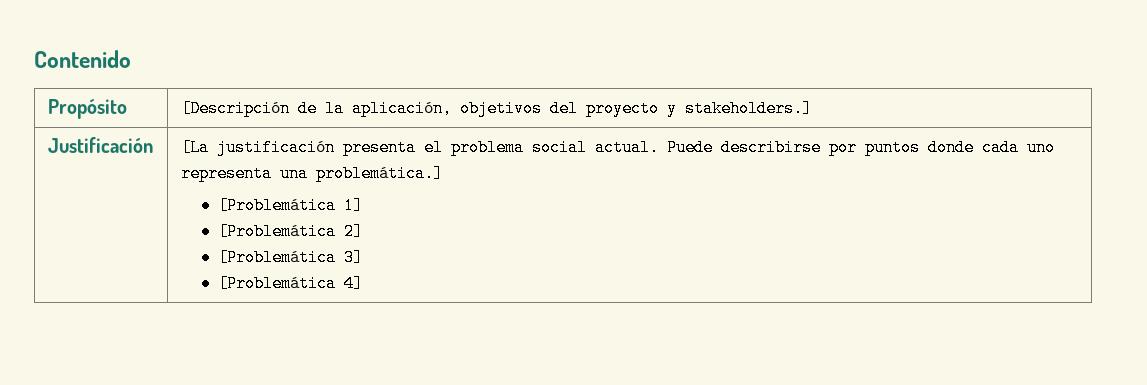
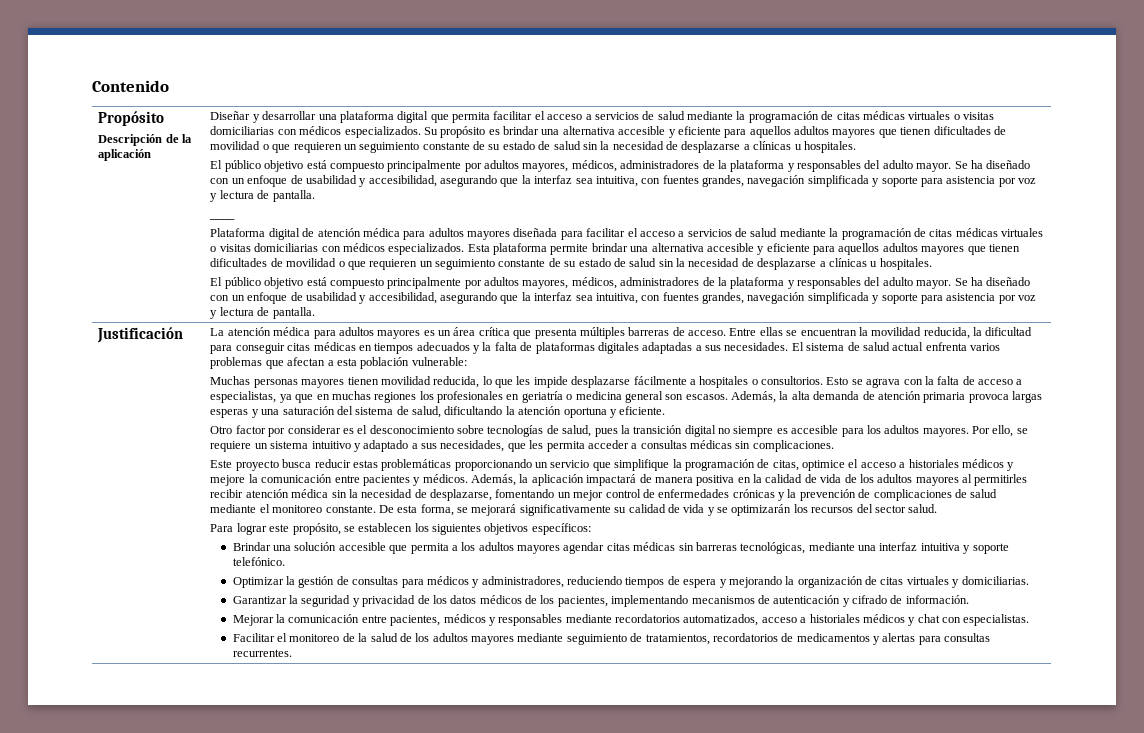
- [Descripción de la aplicación, objetivos del proyecto y stakeholders.]
- Justificación | [La justificación presenta el problema social actual. Puede describirse por puntos donde cada uno representa una problemática.]
- [Problemática 1]
- [Problemática 2]
- [Problemática 3]
- [Problemática 4]
+ Descripción de la aplicación | Diseñar y desarrollar una plataforma digital que permita facilitar el acceso a servicios de salud mediante la programación de citas médicas virtuales o visitas domiciliarias con médicos especializados. Su propósito es brindar una alternativa accesible y eficiente para aquellos adultos mayores que tienen dificultades de movilidad o que requieren un seguimiento constante de su estado de salud sin la necesidad de desplazarse a clínicas u hospitales.
+ El público objetivo está compuesto principalmente por adultos mayores, médicos, administradores de la plataforma y responsables del adulto mayor. Se ha diseñado con un enfoque de usabilidad y accesibilidad, asegurando que la interfaz sea intuitiva, con fuentes grandes, navegación simplificada y soporte para asistencia por voz y lectura de pantalla.
+ ____
+ Plataforma digital de atención médica para adultos mayores diseñada para facilitar el acceso a servicios de salud mediante la programación de citas médicas virtuales o visitas domiciliarias con médicos especializados. Esta plataforma permite brindar una alternativa accesible y eficiente para aquellos adultos mayores que tienen dificultades de movilidad o que requieren un seguimiento constante de su estado de salud sin la necesidad de desplazarse a clínicas u hospitales.
+ El público objetivo está compuesto principalmente por adultos mayores, médicos, administradores de la plataforma y responsables del adulto mayor. Se ha diseñado con un enfoque de usabilidad y accesibilidad, asegurando que la interfaz sea intuitiva, con fuentes grandes, navegación simplificada y soporte para asistencia por voz y lectura de pantalla.
+ Justificación | La atención médica para adultos mayores es un área crítica que presenta múltiples barreras de acceso. Entre ellas se encuentran la movilidad reducida, la dificultad para conseguir citas médicas en tiempos adecuados y la falta de plataformas digitales adaptadas a sus necesidades. El sistema de salud actual enfrenta varios problemas que afectan a esta población vulnerable:
+ Muchas personas mayores tienen movilidad reducida, lo que les impide desplazarse fácilmente a hospitales o consultorios. Esto se agrava con la falta de acceso a especialistas, ya que en muchas regiones los profesionales en geriatría o medicina general son escasos. Además, la alta demanda de atención primaria provoca largas esperas y una saturación del sistema de salud, dificultando la atención oportuna y eficiente.
+ Otro factor por considerar es el desconocimiento sobre tecnologías de salud, pues la transición digital no siempre es accesible para los adultos mayores. Por ello, se requiere un sistema intuitivo y adaptado a sus necesidades, que les permita acceder a consultas médicas sin complicaciones.
+ Este proyecto busca reducir estas problemáticas proporcionando un servicio que simplifique la programación de citas, optimice el acceso a historiales médicos y mejore la comunicación entre pacientes y médicos. Además, la aplicación impactará de manera positiva en la calidad de vida de los adultos mayores al permitirles recibir atención médica sin la necesidad de desplazarse, fomentando un mejor control de enfermedades crónicas y la prevención de complicaciones de salud mediante el monitoreo constante. De esta forma, se mejorará significativamente su calidad de vida y se optimizarán los recursos del sector salud.
+ Para lograr este propósito, se establecen los siguientes objetivos específicos:
+ Brindar una solución accesible que permita a los adultos mayores agendar citas médicas sin barreras tecnológicas, mediante una interfaz intuitiva y soporte telefónico.
+ Optimizar la gestión de consultas para médicos y administradores, reduciendo tiempos de espera y mejorando la organización de citas virtuales y domiciliarias.
+ Garantizar la seguridad y privacidad de los datos médicos de los pacientes, implementando mecanismos de autenticación y cifrado de información.
+ Mejorar la comunicación entre pacientes, médicos y responsables mediante recordatorios automatizados, acceso a historiales médicos y chat con especialistas.
+ Facilitar el monitoreo de la salud de los adultos mayores mediante seguimiento de tratamientos, recordatorios de medicamentos y alertas para consultas recurrentes.

